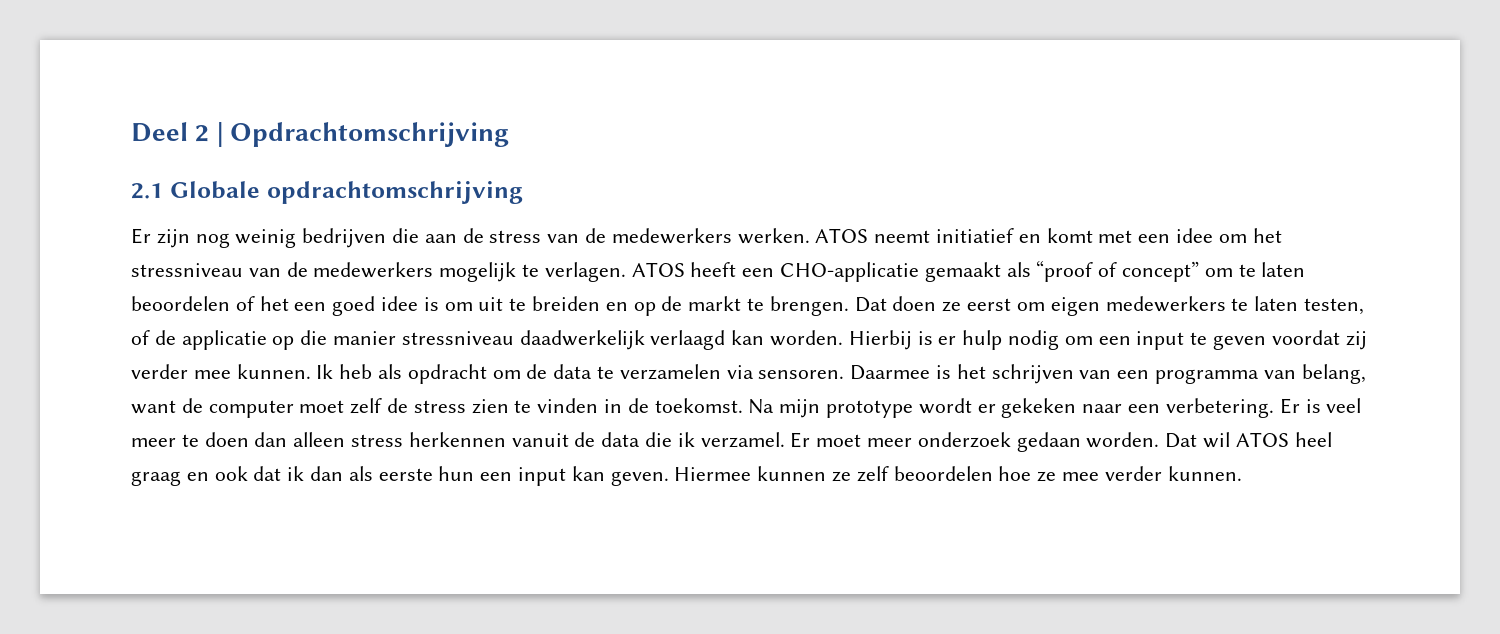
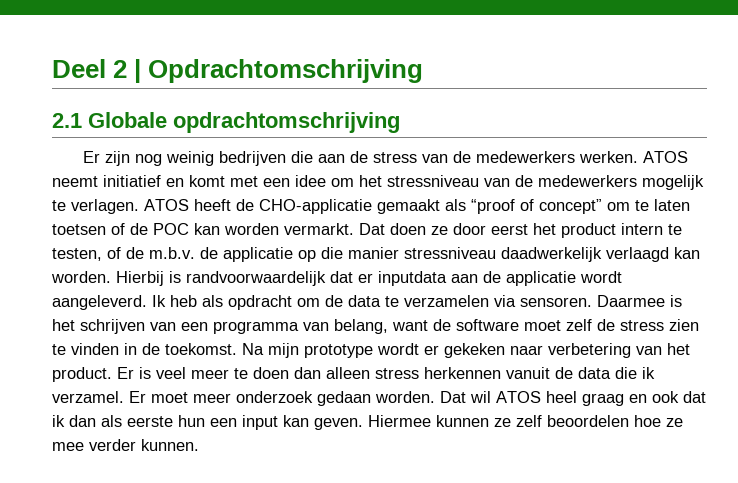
- ATOS heeft een CHO-applicatie gemaakt als “proof of concept” om te laten beoordelen of het een goed idee is om uit te breiden en op de markt te brengen. Dat doen ze eerst om eigen medewerkers te laten testen, of de applicatie op die manier stressniveau daadwerkelijk verlaagd kan worden.
+ ATOS heeft de CHO-applicatie gemaakt als “proof of concept” om te laten toetsen of de POC kan worden vermarkt. Dat doen ze door eerst het product intern te testen, of de m.b.v. de applicatie op die manier stressniveau daadwerkelijk verlaagd kan worden.
- Hierbij is er hulp nodig om een input te geven voordat zij verder mee kunnen.
+ Hierbij is randvoorwaardelijk dat er inputdata aan de applicatie wordt aangeleverd.
- Daarmee is het schrijven van een programma van belang, want de computer moet zelf de stress zien te vinden in de toekomst.
+ Daarmee is het schrijven van een programma van belang, want de software moet zelf de stress zien te vinden in de toekomst.
- Na mijn prototype wordt er gekeken naar een verbetering.
+ Na mijn prototype wordt er gekeken naar verbetering van het product.

